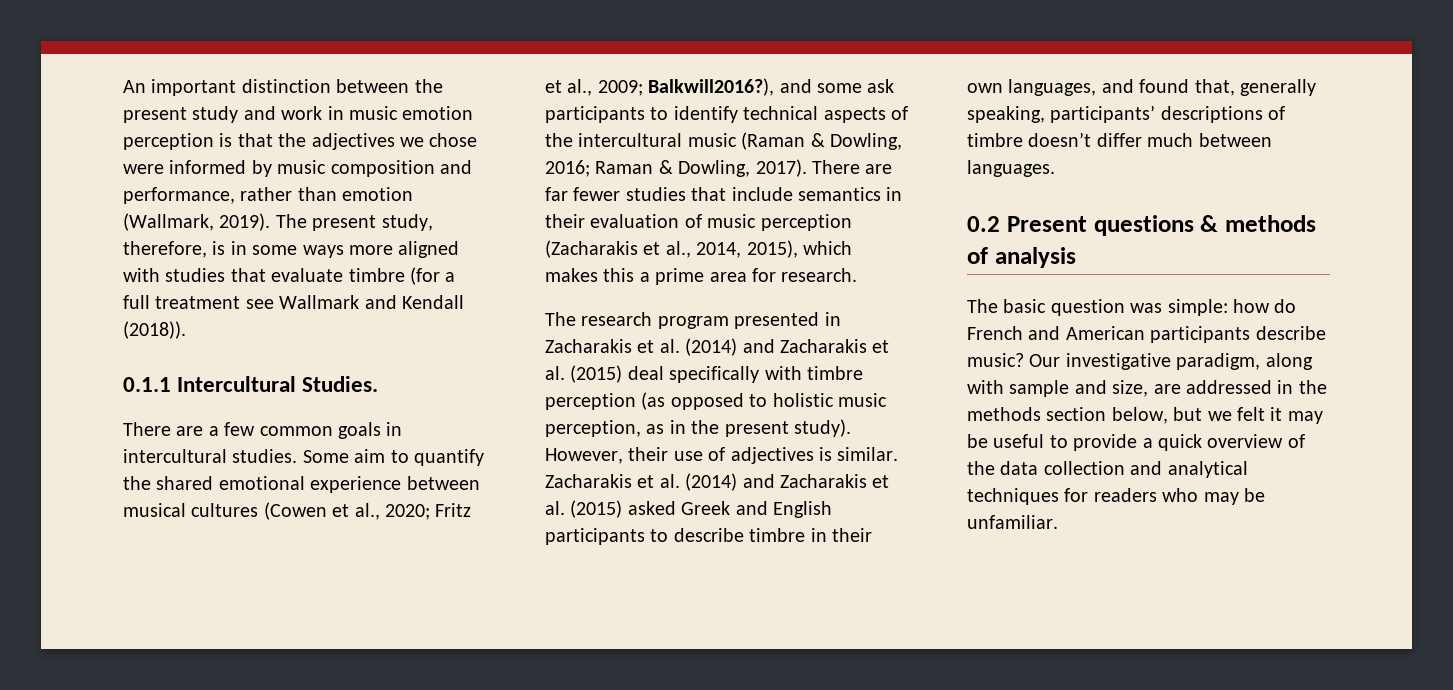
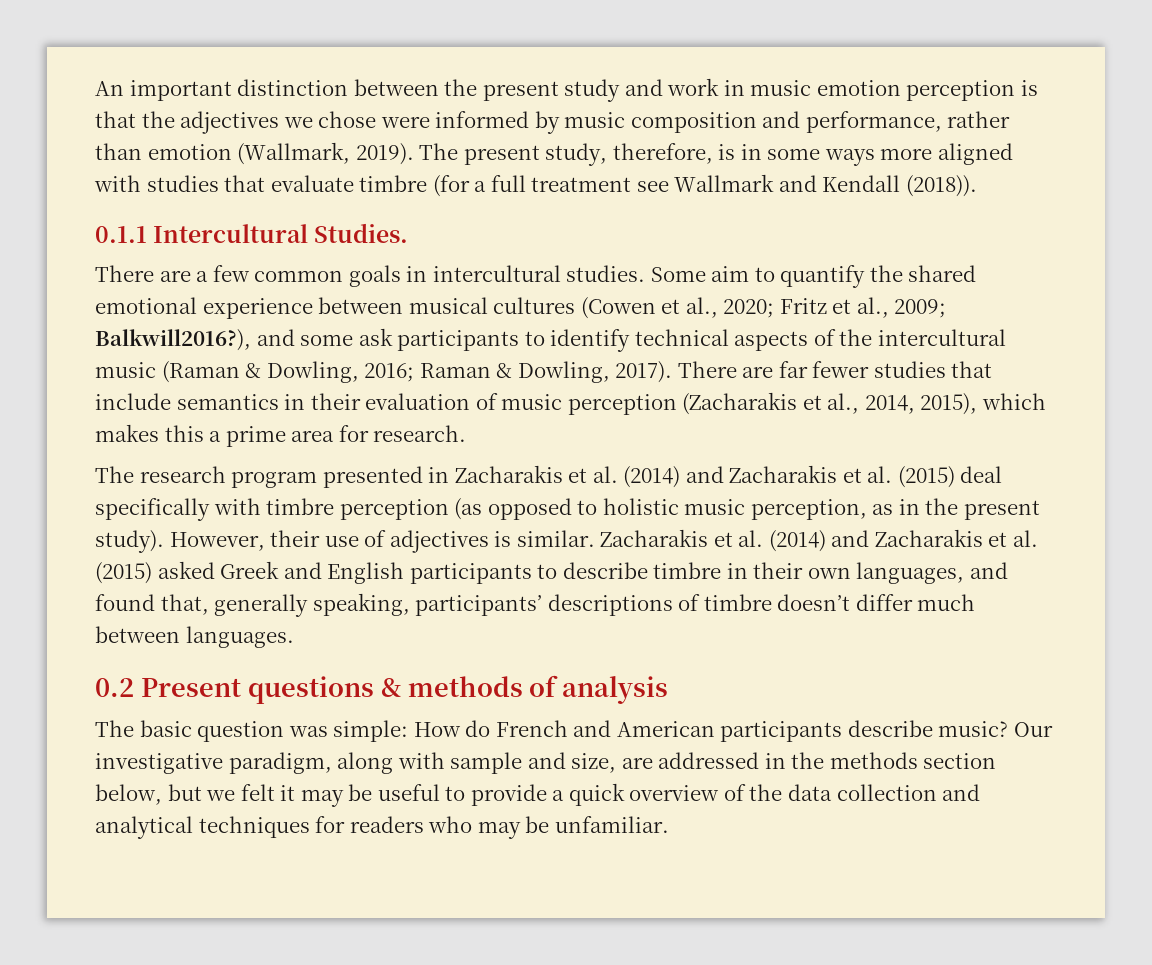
- The basic question was simple: how do French and American participants describe music?
+ The basic question was simple: How do French and American participants describe music?

